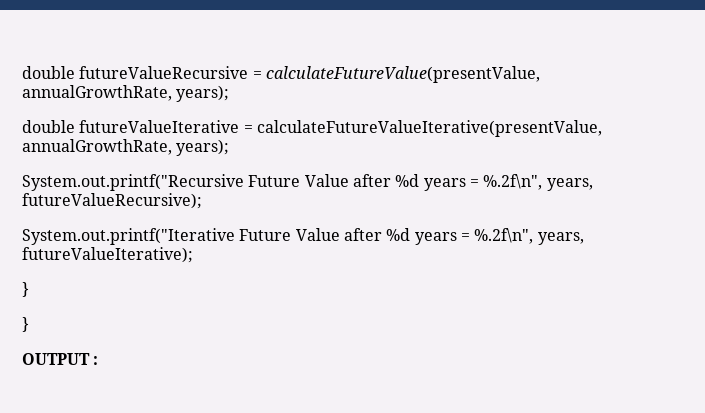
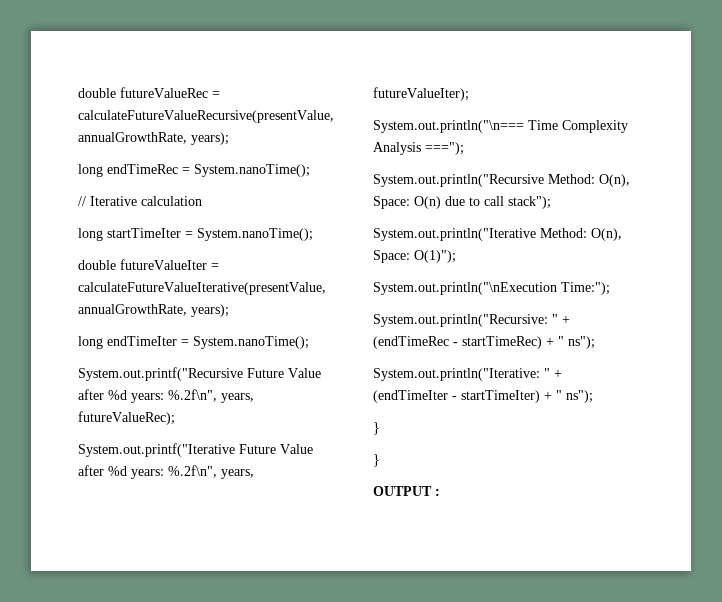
- double futureValueRecursive = calculateFutureValue(presentValue, annualGrowthRate, years);
- double futureValueIterative = calculateFutureValueIterative(presentValue, annualGrowthRate, years);
+ double futureValueRec = calculateFutureValueRecursive(presentValue, annualGrowthRate, years);
+ long endTimeRec = System.nanoTime();
+ // Iterative calculation
+ long startTimeIter = System.nanoTime();
+ double futureValueIter = calculateFutureValueIterative(presentValue, annualGrowthRate, years);
+ long endTimeIter = System.nanoTime();
- System.out.printf("Recursive Future Value after %d years = %.2f\n", years, futureValueRecursive);
+ System.out.printf("Recursive Future Value after %d years: %.2f\n", years, futureValueRec);
- System.out.printf("Iterative Future Value after %d years = %.2f\n", years, futureValueIterative);
+ System.out.printf("Iterative Future Value after %d years: %.2f\n", years, futureValueIter);
+ System.out.println("\n=== Time Complexity Analysis ===");
+ System.out.println("Recursive Method: O(n), Space: O(n) due to call stack");
+ System.out.println("Iterative Method: O(n), Space: O(1)");
+ System.out.println("\nExecution Time:");
+ System.out.println("Recursive: " + (endTimeRec - startTimeRec) + " ns");
+ System.out.println("Iterative: " + (endTimeIter - startTimeIter) + " ns");

